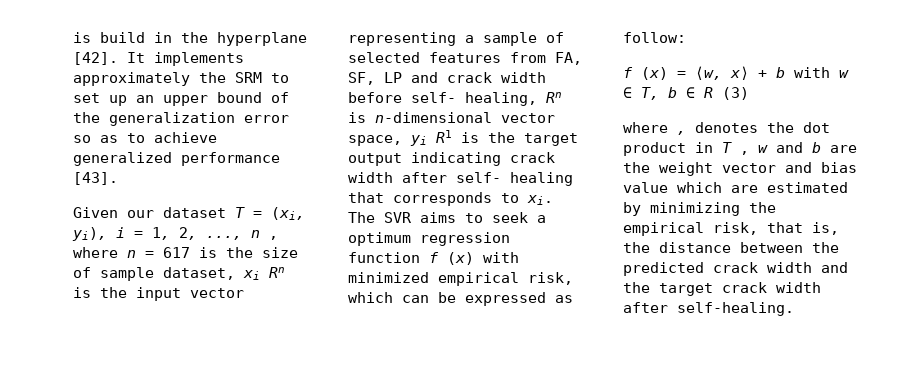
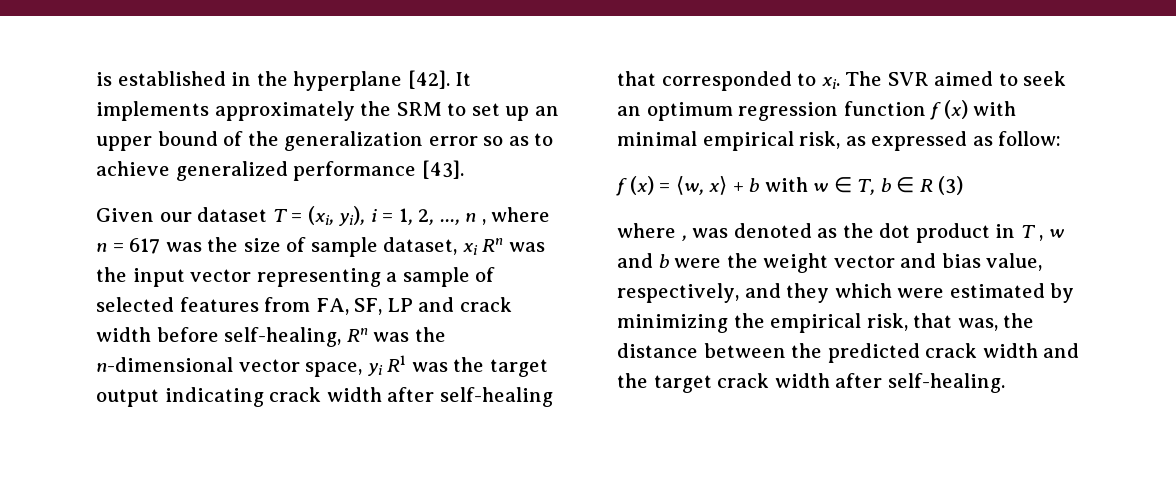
- is build in the hyperplane [42].
+ is established in the hyperplane [42].
- Given our dataset T = (xi, yi), i = 1, 2, ..., n , where n = 617 is the size of sample dataset, xi Rn is the input vector representing a sample of selected features from FA, SF, LP and crack width before self- healing, Rn is n-dimensional vector space, yi R1 is the target output indicating crack width after self- healing that corresponds to xi.
+ Given our dataset T = (xi, yi), i = 1, 2, ..., n , where n = 617 was the size of sample dataset, xi Rn was the input vector representing a sample of selected features from FA, SF, LP and crack width before self-healing, Rn was the n-dimensional vector space, yi R1 was the target output indicating crack width after self-healing that corresponded to xi.
- The SVR aims to seek a optimum regression function f (x) with minimized empirical risk, which can be expressed as follow:
+ The SVR aimed to seek an optimum regression function f (x) with minimal empirical risk, as expressed as follow:
- where , denotes the dot product in T , w and b are the weight vector and bias value which are estimated by minimizing the empirical risk, that is, the distance between the predicted crack width and the target crack width after self-healing.
+ where , was denoted as the dot product in T , w and b were the weight vector and bias value, respectively, and they which were estimated by minimizing the empirical risk, that was, the distance between the predicted crack width and the target crack width after self-healing.

